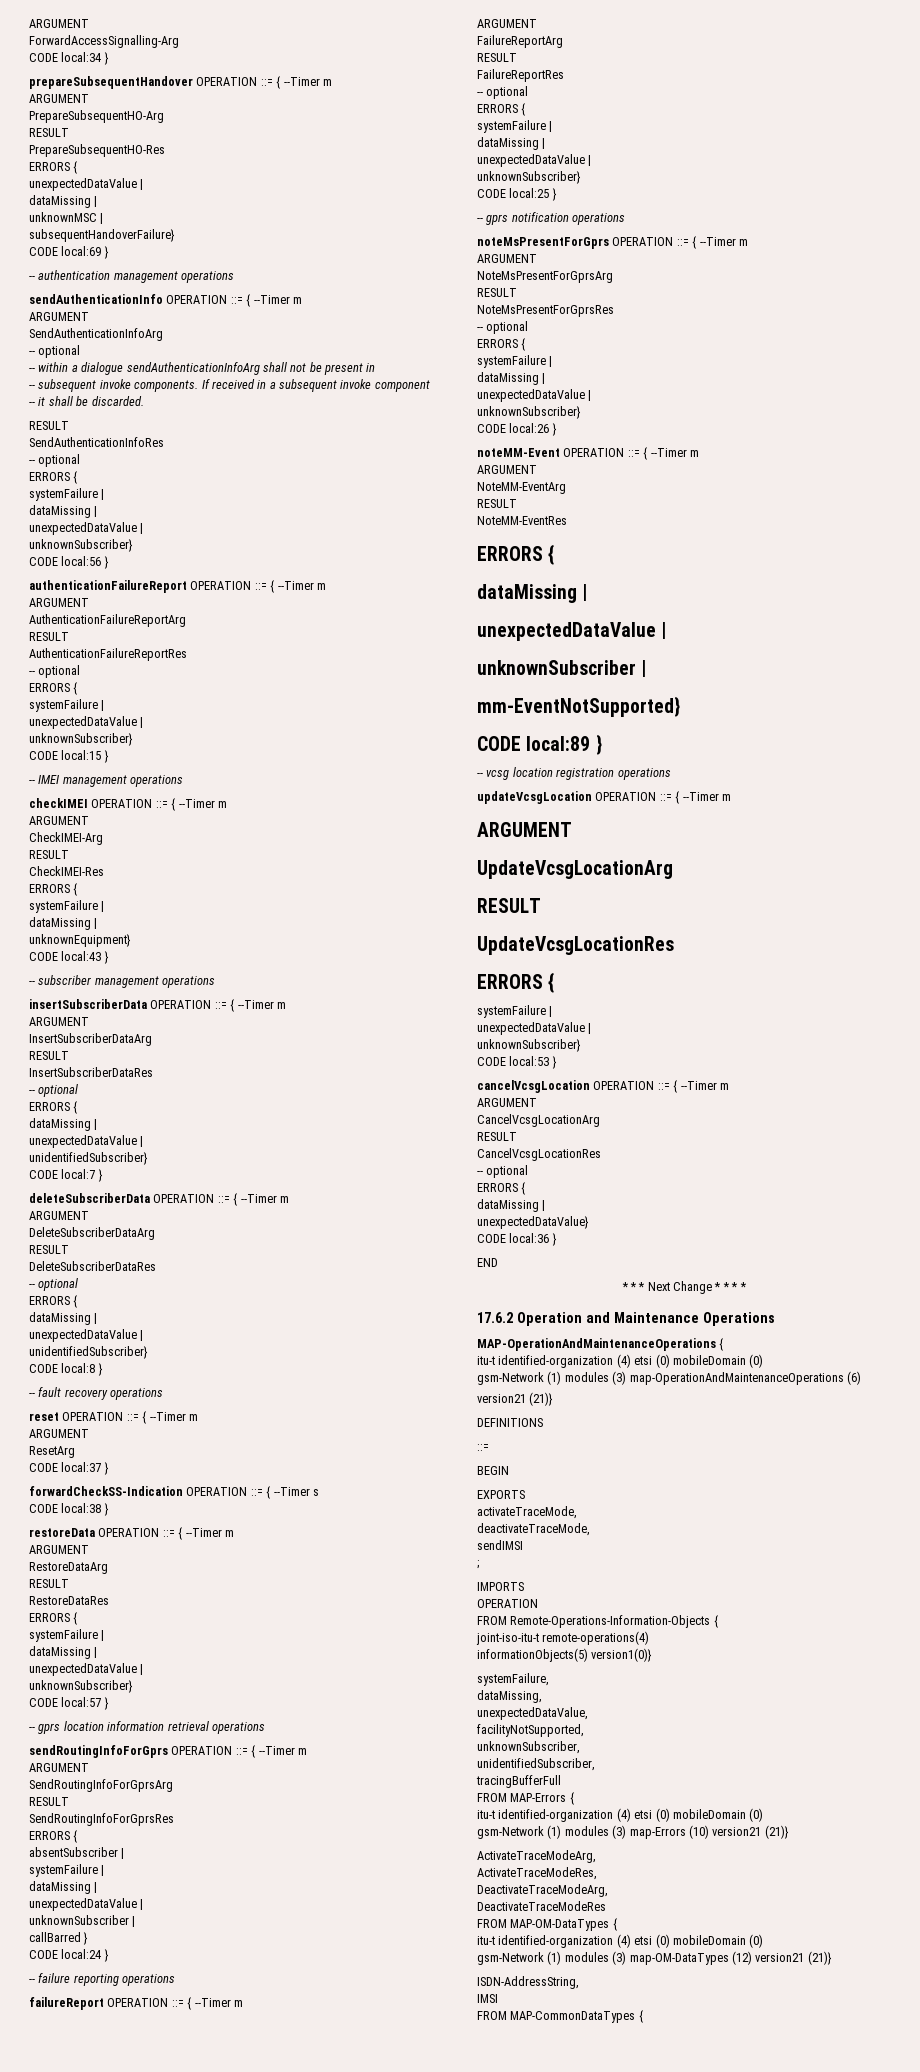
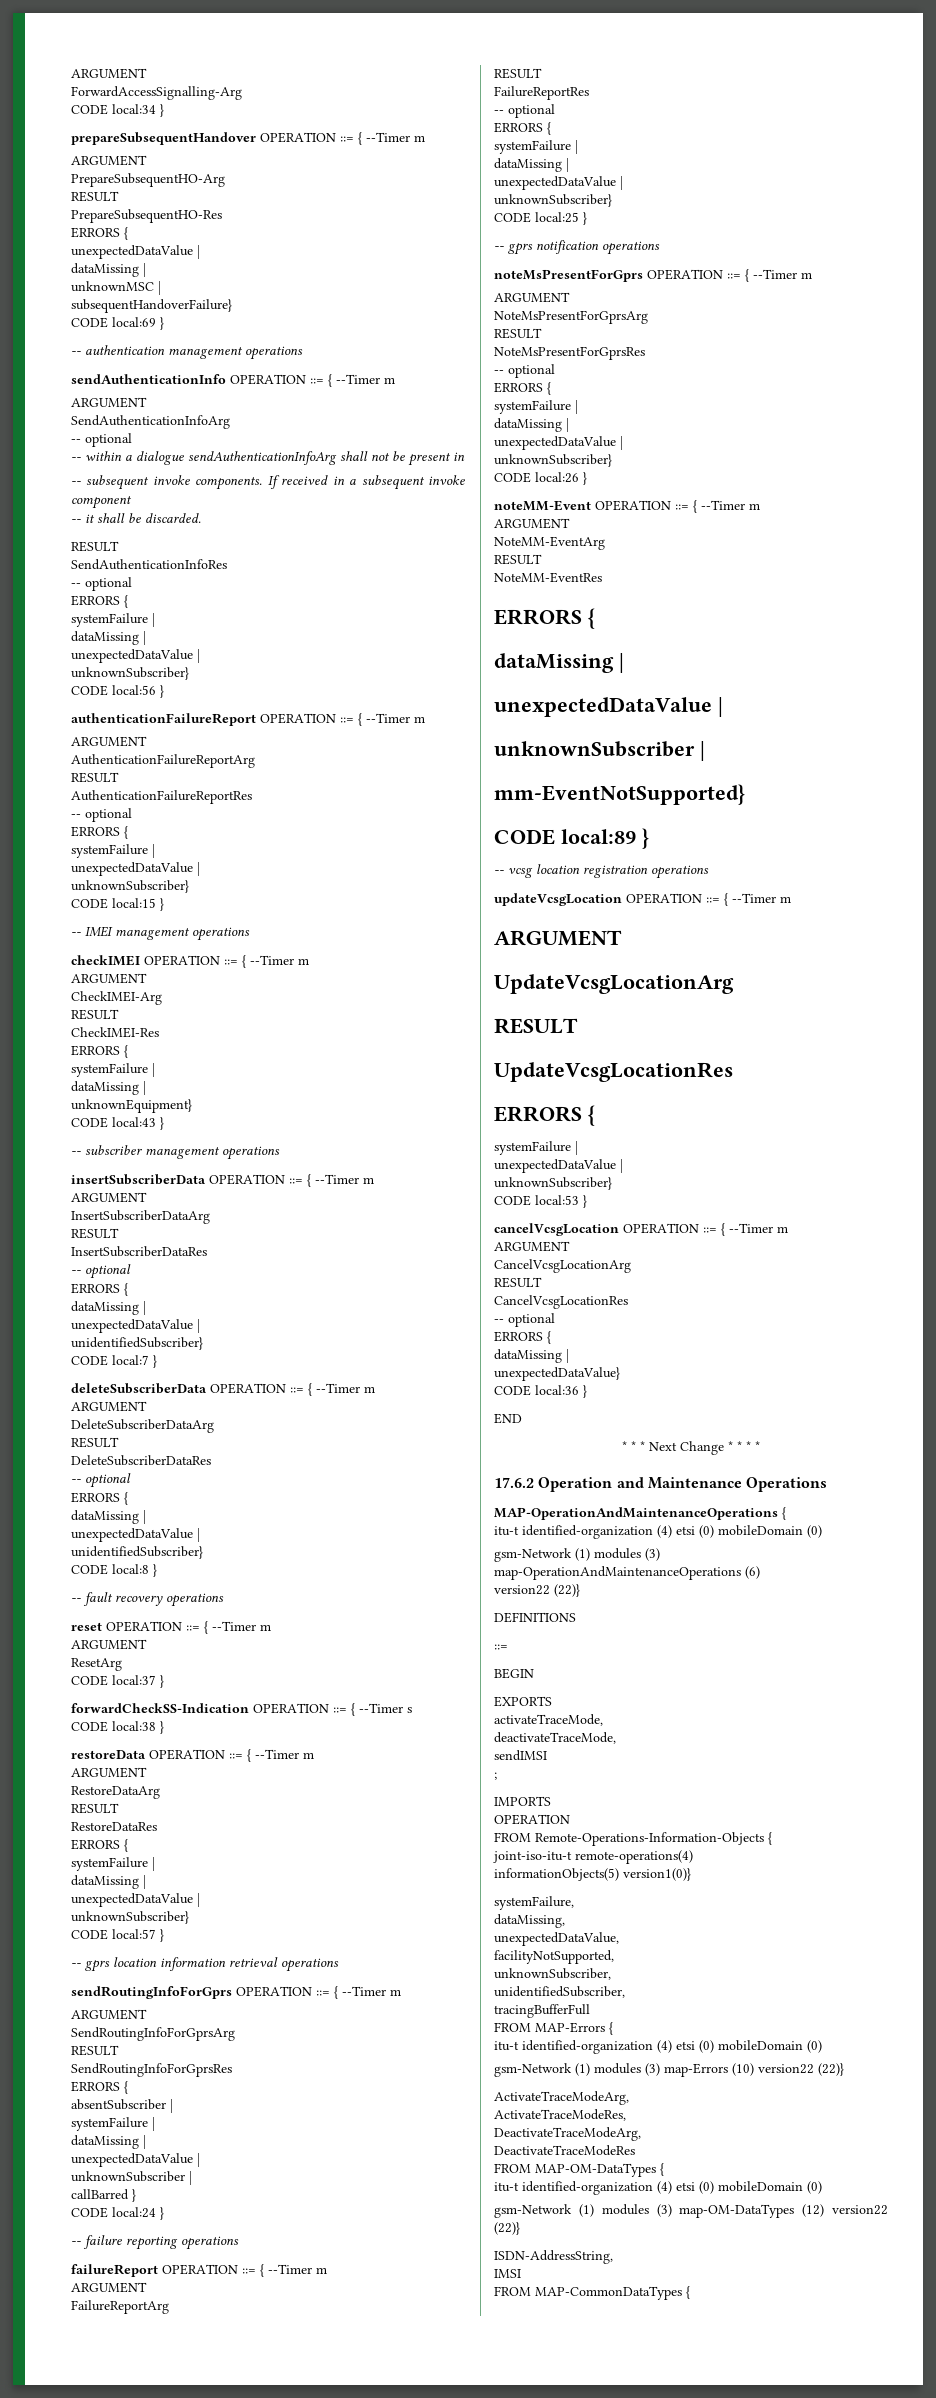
  gsm-Network (1) modules (3) map-OperationAndMaintenanceOperations (6)
- version21 (21)}
+ version22 (22)}
- gsm-Network (1) modules (3) map-Errors (10) version21 (21)}
+ gsm-Network (1) modules (3) map-Errors (10) version22 (22)}
- gsm-Network (1) modules (3) map-OM-DataTypes (12) version21 (21)}
+ gsm-Network (1) modules (3) map-OM-DataTypes (12) version22 (22)}

